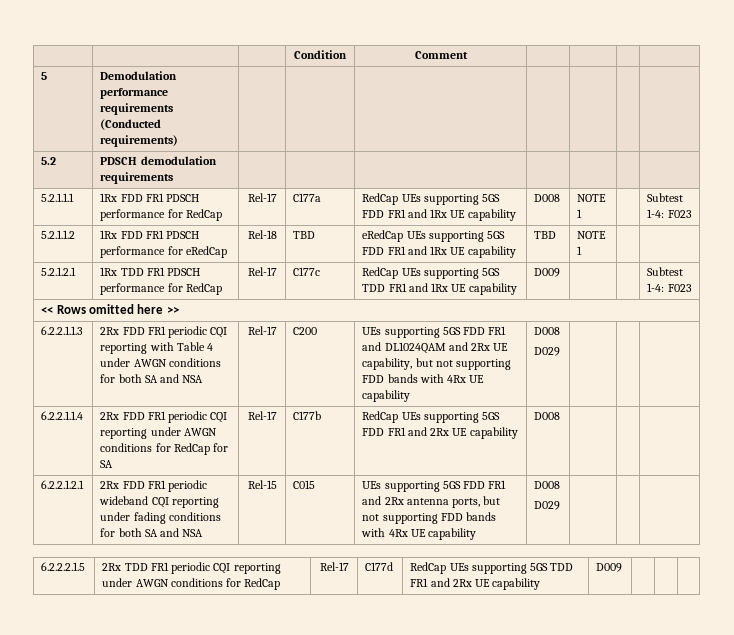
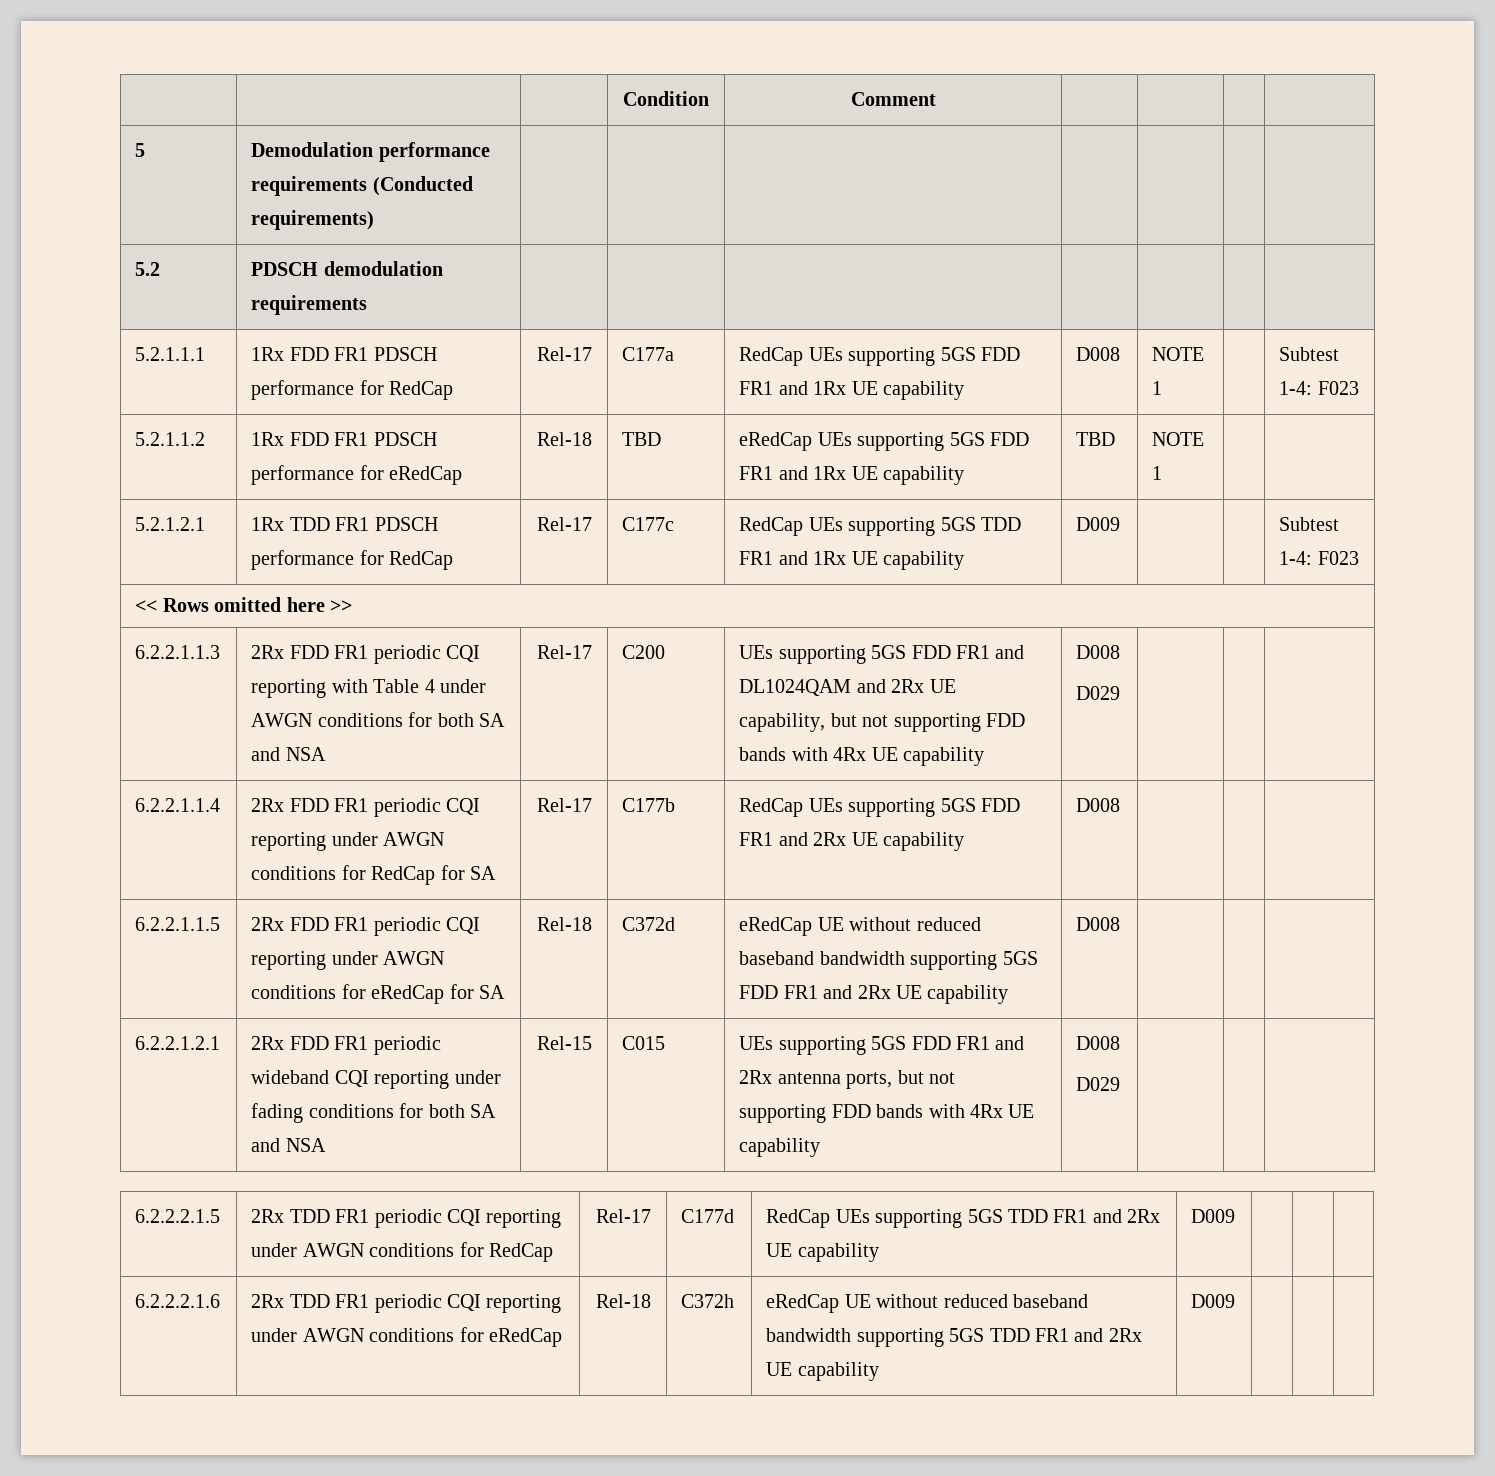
+ 6.2.2.1.1.5 | 2Rx FDD FR1 periodic CQI reporting under AWGN conditions for eRedCap for SA | Rel-18 | C372d | eRedCap UE without reduced baseband bandwidth supporting 5GS FDD FR1 and 2Rx UE capability | D008 | | |
+ 6.2.2.2.1.6 | 2Rx TDD FR1 periodic CQI reporting under AWGN conditions for eRedCap | Rel-18 | C372h | eRedCap UE without reduced baseband bandwidth supporting 5GS TDD FR1 and 2Rx UE capability | D009 | | |

